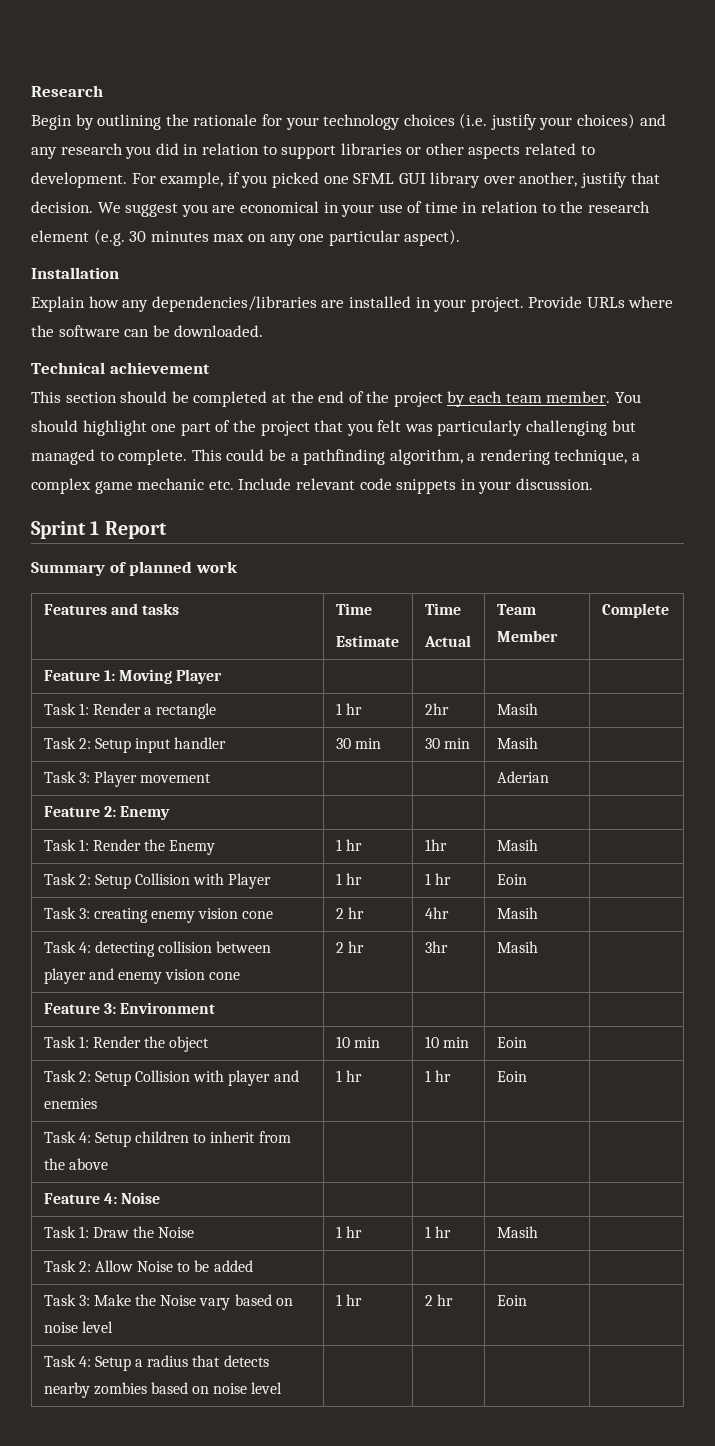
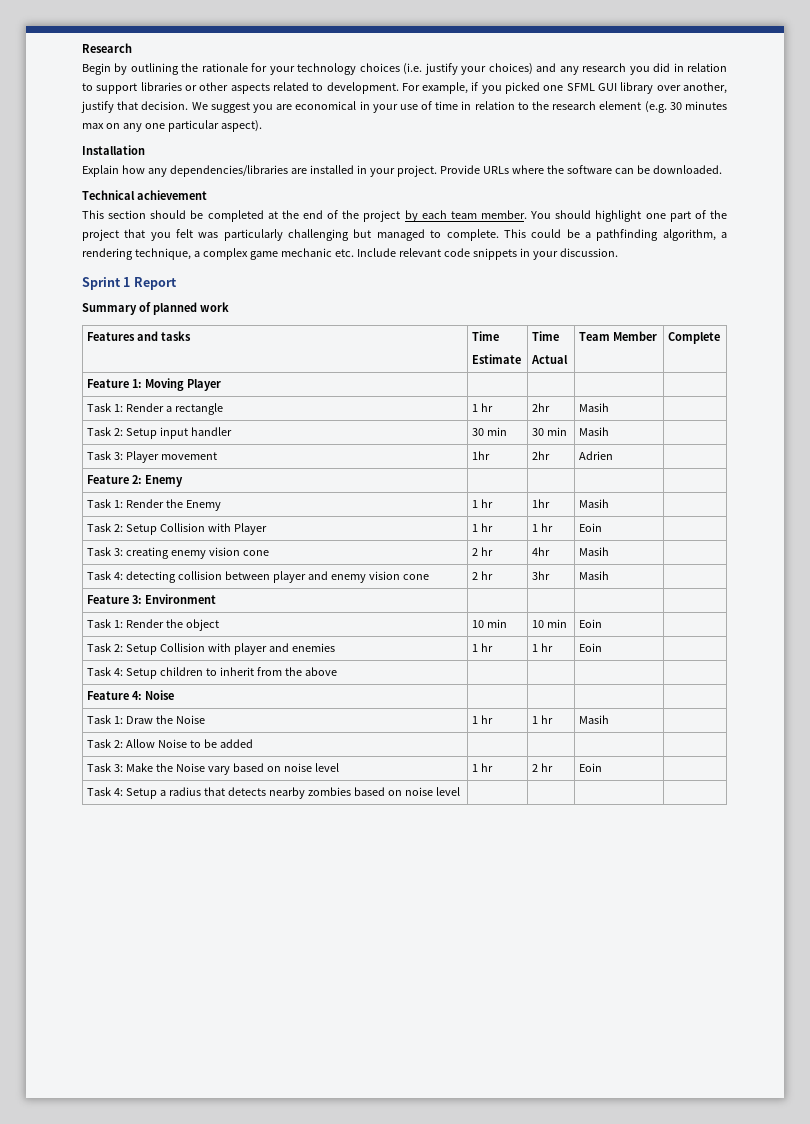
- Task 3: Player movement | | | Aderian |
+ Task 3: Player movement | 1hr | 2hr | Adrien |

